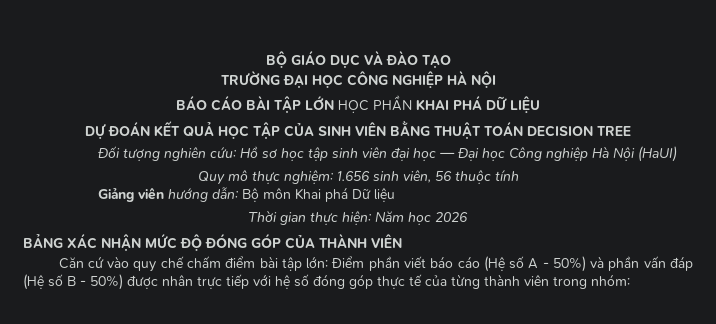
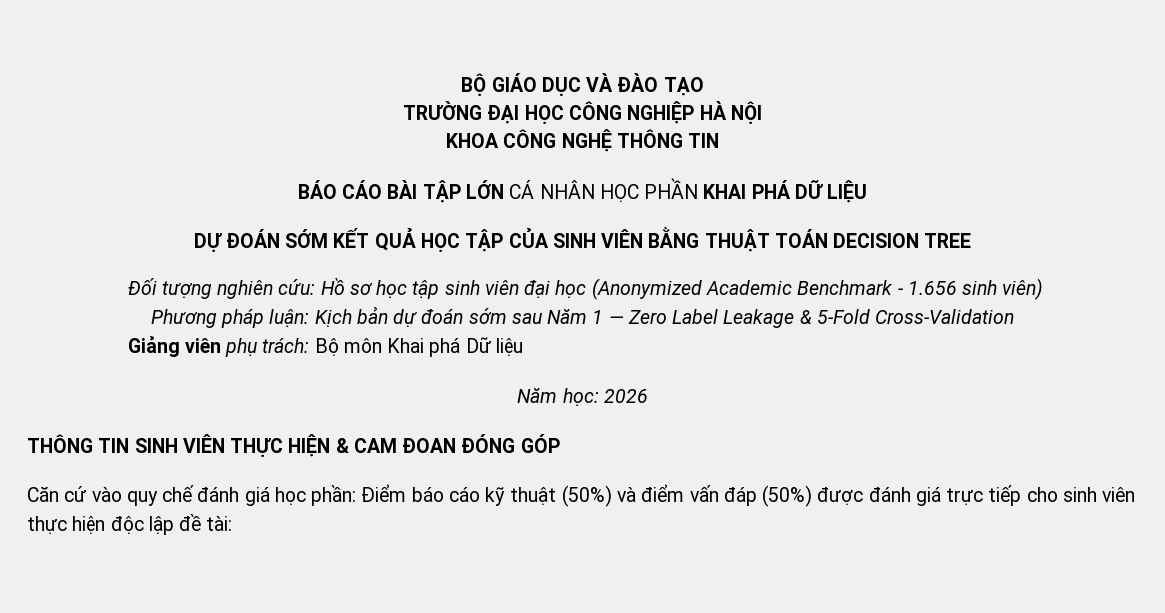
+ KHOA CÔNG NGHỆ THÔNG TIN
- BÁO CÁO BÀI TẬP LỚN HỌC PHẦN KHAI PHÁ DỮ LIỆU
+ BÁO CÁO BÀI TẬP LỚN CÁ NHÂN HỌC PHẦN KHAI PHÁ DỮ LIỆU
- DỰ ĐOÁN KẾT QUẢ HỌC TẬP CỦA SINH VIÊN BẰNG THUẬT TOÁN DECISION TREE
+ DỰ ĐOÁN SỚM KẾT QUẢ HỌC TẬP CỦA SINH VIÊN BẰNG THUẬT TOÁN DECISION TREE
- Đối tượng nghiên cứu: Hồ sơ học tập sinh viên đại học — Đại học Công nghiệp Hà Nội (HaUI)
- Quy mô thực nghiệm: 1.656 sinh viên, 56 thuộc tính
+ Đối tượng nghiên cứu: Hồ sơ học tập sinh viên đại học (Anonymized Academic Benchmark - 1.656 sinh viên)
+ Phương pháp luận: Kịch bản dự đoán sớm sau Năm 1 — Zero Label Leakage & 5-Fold Cross-Validation
- Giảng viên hướng dẫn: Bộ môn Khai phá Dữ liệu
+ Giảng viên phụ trách: Bộ môn Khai phá Dữ liệu
- Thời gian thực hiện: Năm học 2026
- BẢNG XÁC NHẬN MỨC ĐỘ ĐÓNG GÓP CỦA THÀNH VIÊN
+ Năm học: 2026
+ THÔNG TIN SINH VIÊN THỰC HIỆN & CAM ĐOAN ĐÓNG GÓP
- Căn cứ vào quy chế chấm điểm bài tập lớn: Điểm phần viết báo cáo (Hệ số A - 50%) và phần vấn đáp (Hệ số B - 50%) được nhân trực tiếp với hệ số đóng góp thực tế của từng thành viên trong nhóm:
+ Căn cứ vào quy chế đánh giá học phần: Điểm báo cáo kỹ thuật (50%) và điểm vấn đáp (50%) được đánh giá trực tiếp cho sinh viên thực hiện độc lập đề tài:

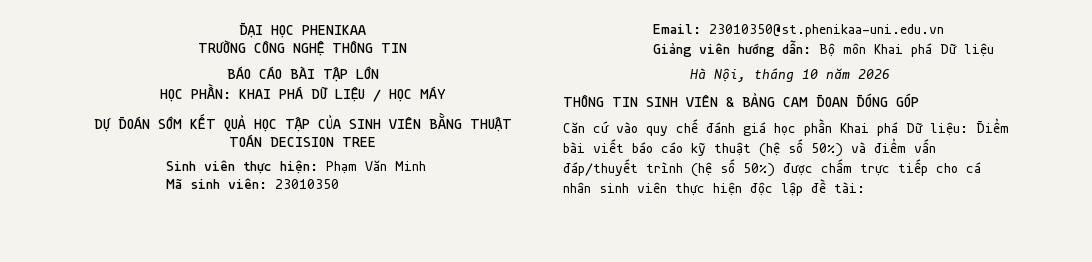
- BỘ GIÁO DỤC VÀ ĐÀO TẠO
- TRƯỜNG ĐẠI HỌC CÔNG NGHIỆP HÀ NỘI
- KHOA CÔNG NGHỆ THÔNG TIN
+ ĐẠI HỌC PHENIKAA
+ TRƯỜNG CÔNG NGHỆ THÔNG TIN
- BÁO CÁO BÀI TẬP LỚN CÁ NHÂN HỌC PHẦN KHAI PHÁ DỮ LIỆU
+ BÁO CÁO BÀI TẬP LỚN
+ HỌC PHẦN: KHAI PHÁ DỮ LIỆU / HỌC MÁY
- Đối tượng nghiên cứu: Hồ sơ học tập sinh viên đại học (Anonymized Academic Benchmark - 1.656 sinh viên)
- Phương pháp luận: Kịch bản dự đoán sớm sau Năm 1 — Zero Label Leakage & 5-Fold Cross-Validation
+ Sinh viên thực hiện: Phạm Văn Minh
+ Mã sinh viên: 23010350
+ Email: 23010350@st.phenikaa-uni.edu.vn
- Giảng viên phụ trách: Bộ môn Khai phá Dữ liệu
+ Giảng viên hướng dẫn: Bộ môn Khai phá Dữ liệu
- Năm học: 2026
+ Hà Nội, tháng 10 năm 2026
- THÔNG TIN SINH VIÊN THỰC HIỆN & CAM ĐOAN ĐÓNG GÓP
+ THÔNG TIN SINH VIÊN & BẢNG CAM ĐOAN ĐÓNG GÓP
- Căn cứ vào quy chế đánh giá học phần: Điểm báo cáo kỹ thuật (50%) và điểm vấn đáp (50%) được đánh giá trực tiếp cho sinh viên thực hiện độc lập đề tài:
+ Căn cứ vào quy chế đánh giá học phần Khai phá Dữ liệu: Điểm bài viết báo cáo kỹ thuật (hệ số 50%) và điểm vấn đáp/thuyết trình (hệ số 50%) được chấm trực tiếp cho cá nhân sinh viên thực hiện độc lập đề tài:

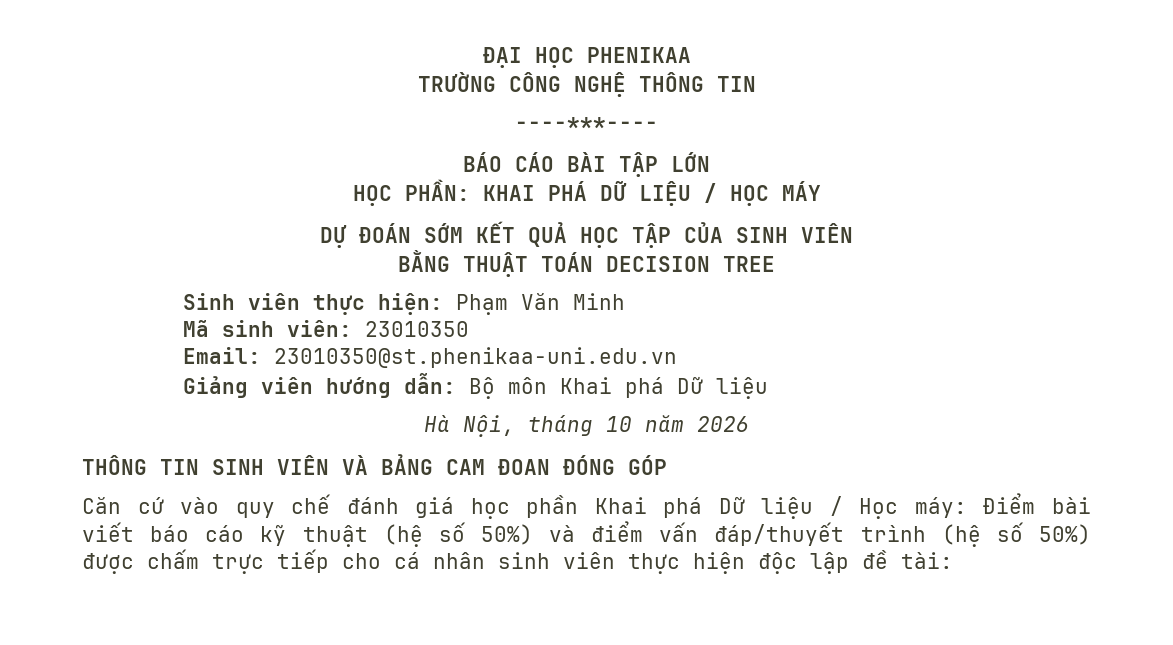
+ ----***----
- DỰ ĐOÁN SỚM KẾT QUẢ HỌC TẬP CỦA SINH VIÊN BẰNG THUẬT TOÁN DECISION TREE
+ DỰ ĐOÁN SỚM KẾT QUẢ HỌC TẬP CỦA SINH VIÊN
+ BẰNG THUẬT TOÁN DECISION TREE
- THÔNG TIN SINH VIÊN & BẢNG CAM ĐOAN ĐÓNG GÓP
+ THÔNG TIN SINH VIÊN VÀ BẢNG CAM ĐOAN ĐÓNG GÓP
- Căn cứ vào quy chế đánh giá học phần Khai phá Dữ liệu: Điểm bài viết báo cáo kỹ thuật (hệ số 50%) và điểm vấn đáp/thuyết trình (hệ số 50%) được chấm trực tiếp cho cá nhân sinh viên thực hiện độc lập đề tài:
+ Căn cứ vào quy chế đánh giá học phần Khai phá Dữ liệu / Học máy: Điểm bài viết báo cáo kỹ thuật (hệ số 50%) và điểm vấn đáp/thuyết trình (hệ số 50%) được chấm trực tiếp cho cá nhân sinh viên thực hiện độc lập đề tài:

